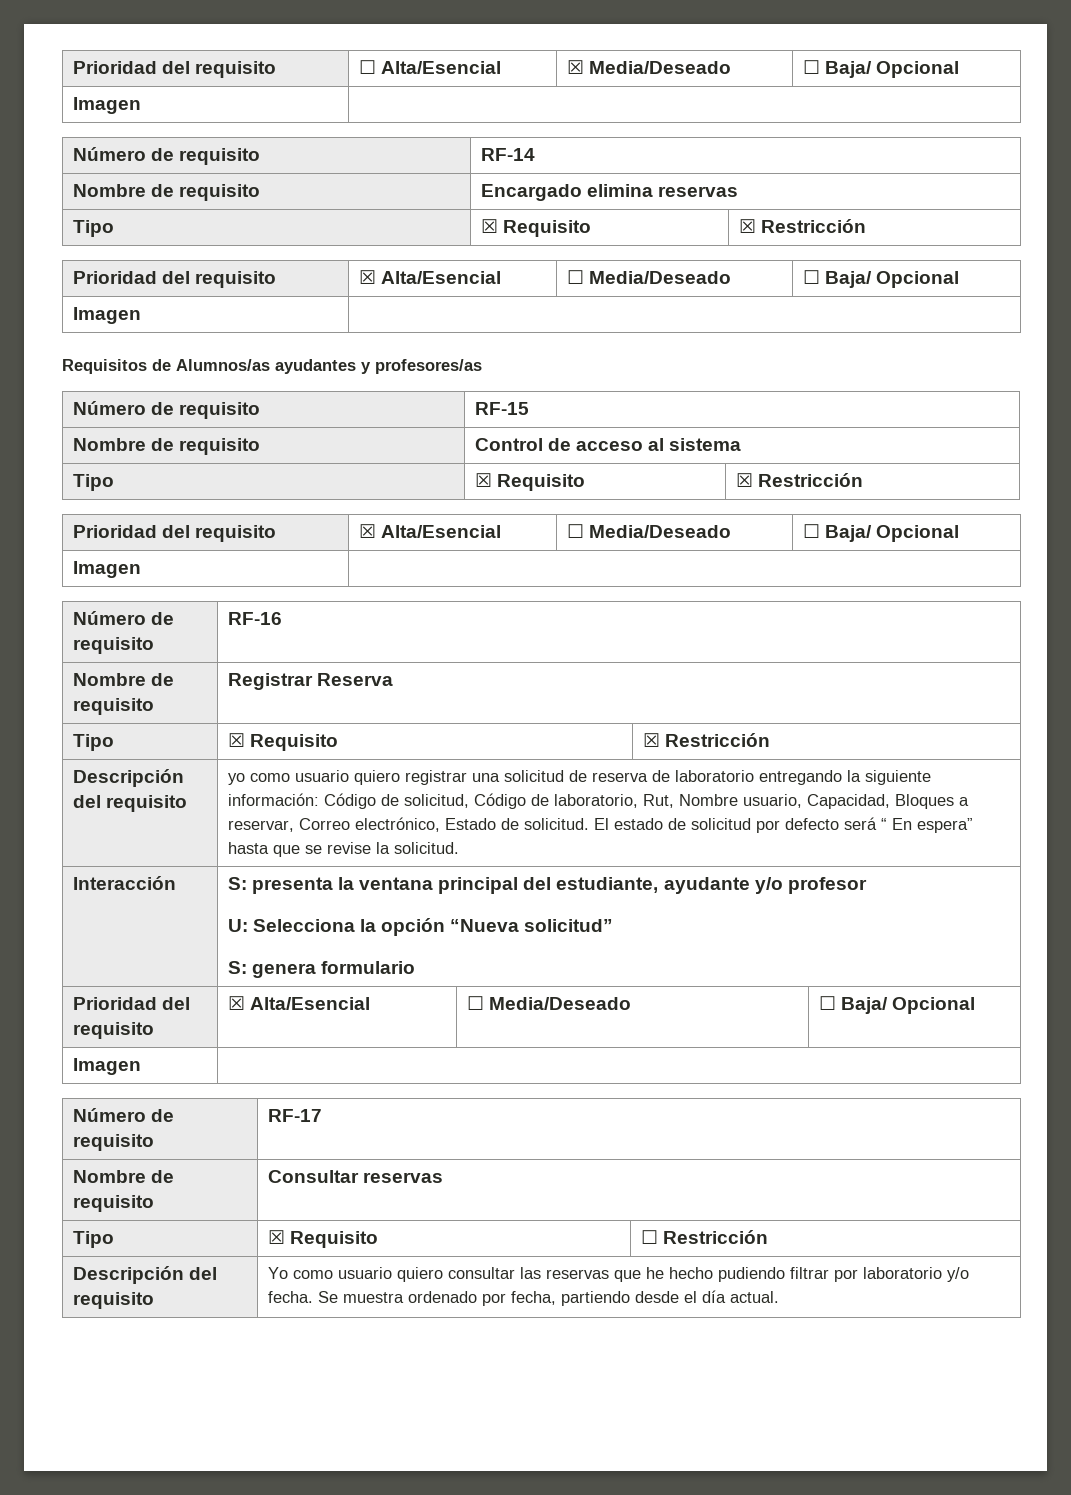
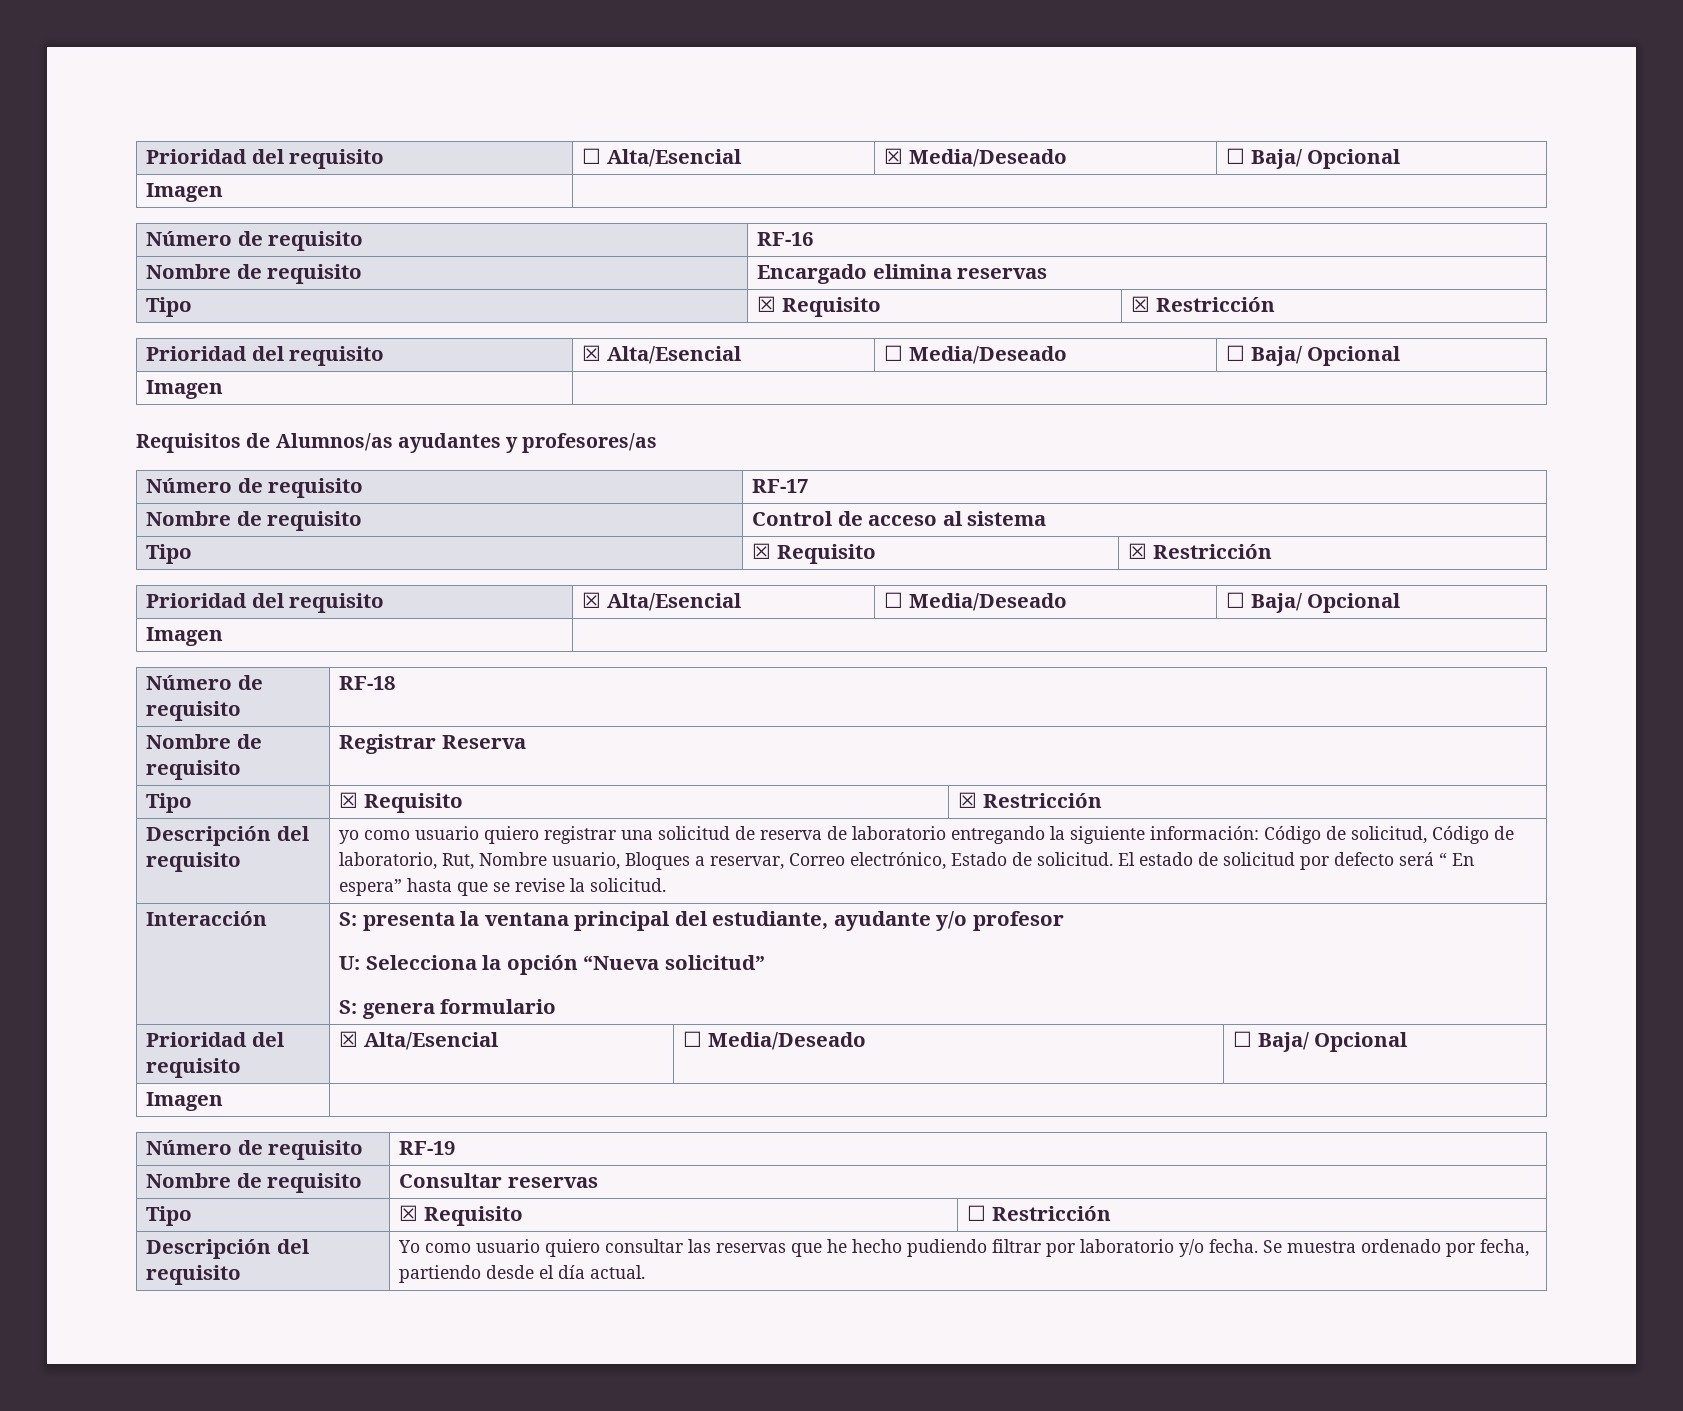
- Número de requisito | RF-14
+ Número de requisito | RF-16
- Número de requisito | RF-15
+ Número de requisito | RF-17
- Número de requisito | RF-16
+ Número de requisito | RF-18
- yo como usuario quiero registrar una solicitud de reserva de laboratorio entregando la siguiente información: Código de solicitud, Código de laboratorio, Rut, Nombre usuario, Capacidad, Bloques a reservar, Correo electrónico, Estado de solicitud.
+ yo como usuario quiero registrar una solicitud de reserva de laboratorio entregando la siguiente información: Código de solicitud, Código de laboratorio, Rut, Nombre usuario, Bloques a reservar, Correo electrónico, Estado de solicitud.
- Número de requisito | RF-17
+ Número de requisito | RF-19

